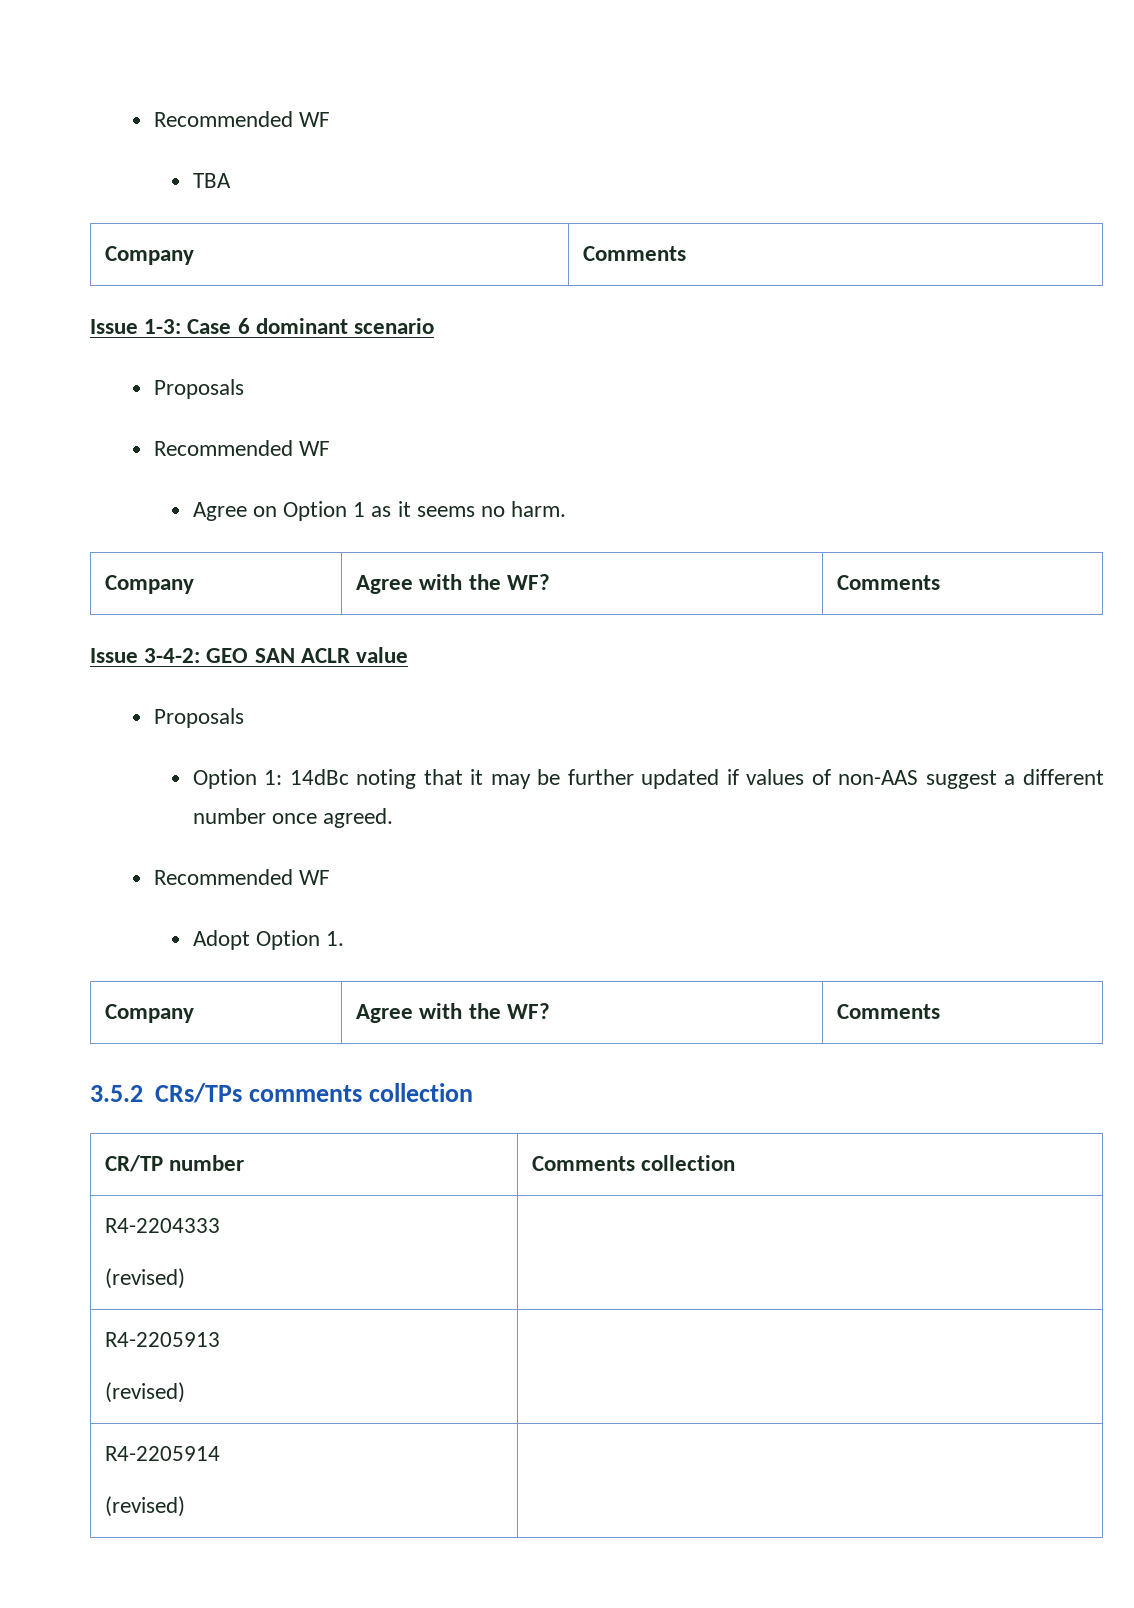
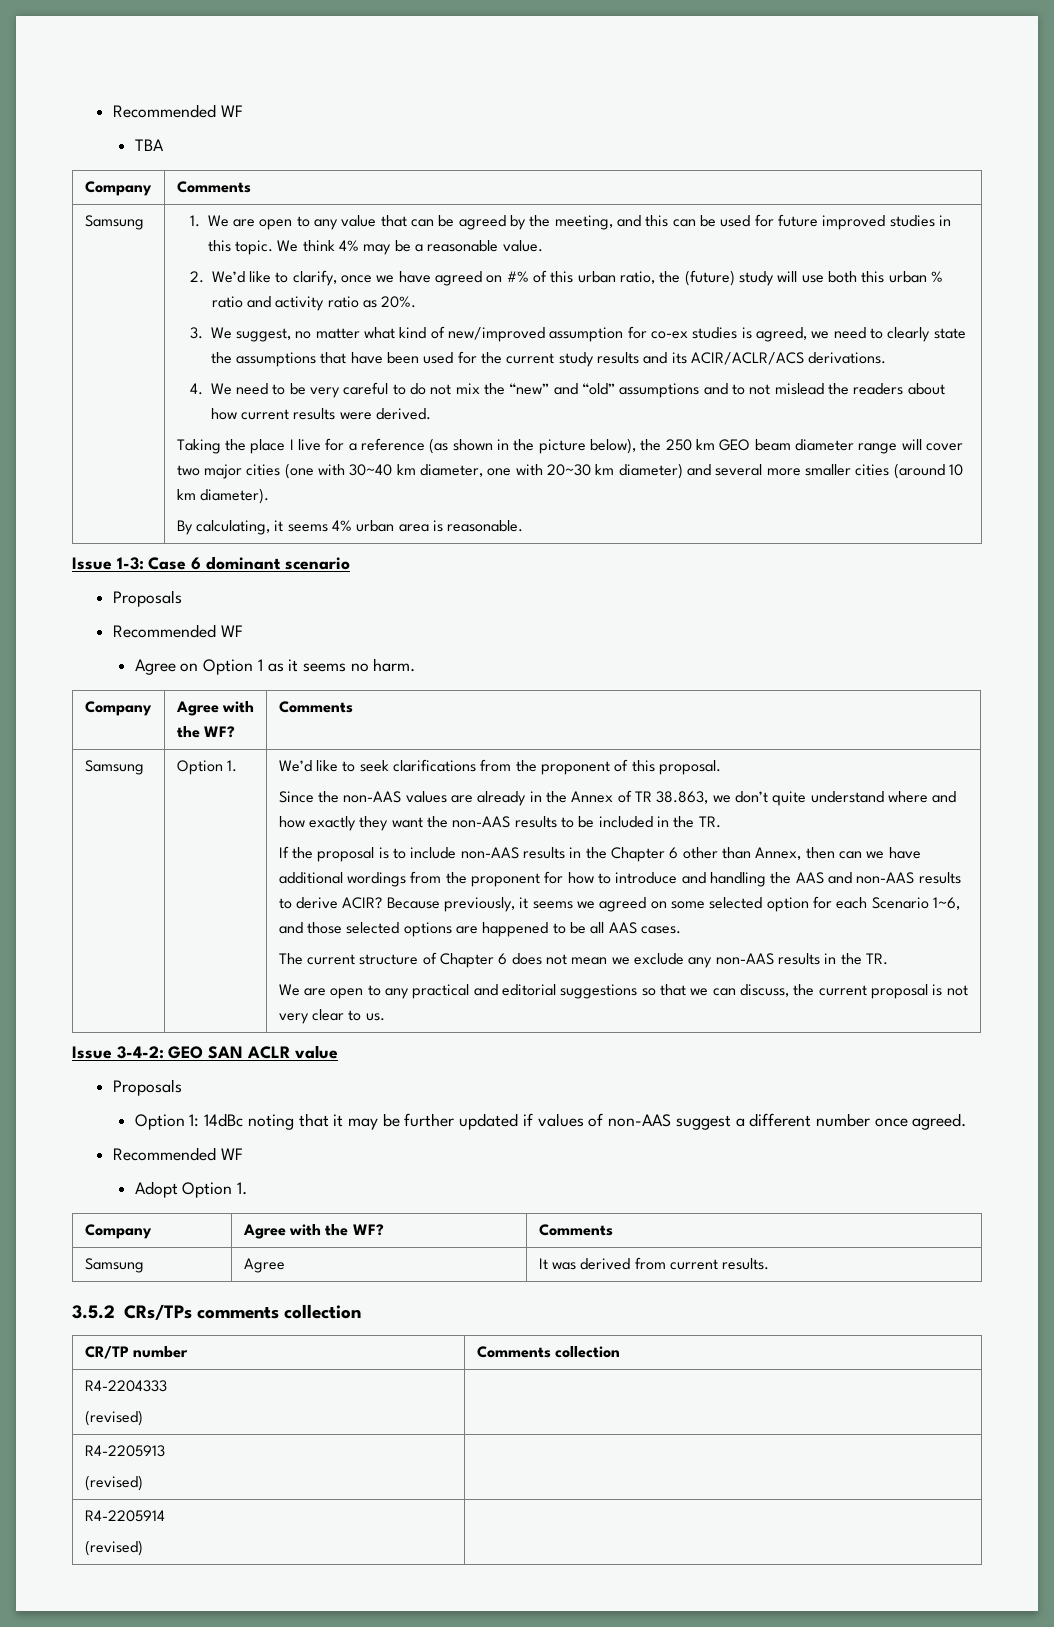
+ Samsung | 1. We are open to any value that can be agreed by the meeting, and this can be used for future improved studies in this topic. We think 4% may be a reasonable value.
+ 2. We’d like to clarify, once we have agreed on #% of this urban ratio, the (future) study will use both this urban % ratio and activity ratio as 20%.
+ 3. We suggest, no matter what kind of new/improved assumption for co-ex studies is agreed, we need to clearly state the assumptions that have been used for the current study results and its ACIR/ACLR/ACS derivations.
+ 4. We need to be very careful to do not mix the “new” and “old” assumptions and to not mislead the readers about how current results were derived.
+ Taking the place I live for a reference (as shown in the picture below), the 250 km GEO beam diameter range will cover two major cities (one with 30~40 km diameter, one with 20~30 km diameter) and several more smaller cities (around 10 km diameter).
+ By calculating, it seems 4% urban area is reasonable.
+ Samsung | Option 1. | We’d like to seek clarifications from the proponent of this proposal.
+ Since the non-AAS values are already in the Annex of TR 38.863, we don’t quite understand where and how exactly they want the non-AAS results to be included in the TR.
+ If the proposal is to include non-AAS results in the Chapter 6 other than Annex, then can we have additional wordings from the proponent for how to introduce and handling the AAS and non-AAS results to derive ACIR? Because previously, it seems we agreed on some selected option for each Scenario 1~6, and those selected options are happened to be all AAS cases.
+ The current structure of Chapter 6 does not mean we exclude any non-AAS results in the TR.
+ We are open to any practical and editorial suggestions so that we can discuss, the current proposal is not very clear to us.
+ Samsung | Agree | It was derived from current results.

